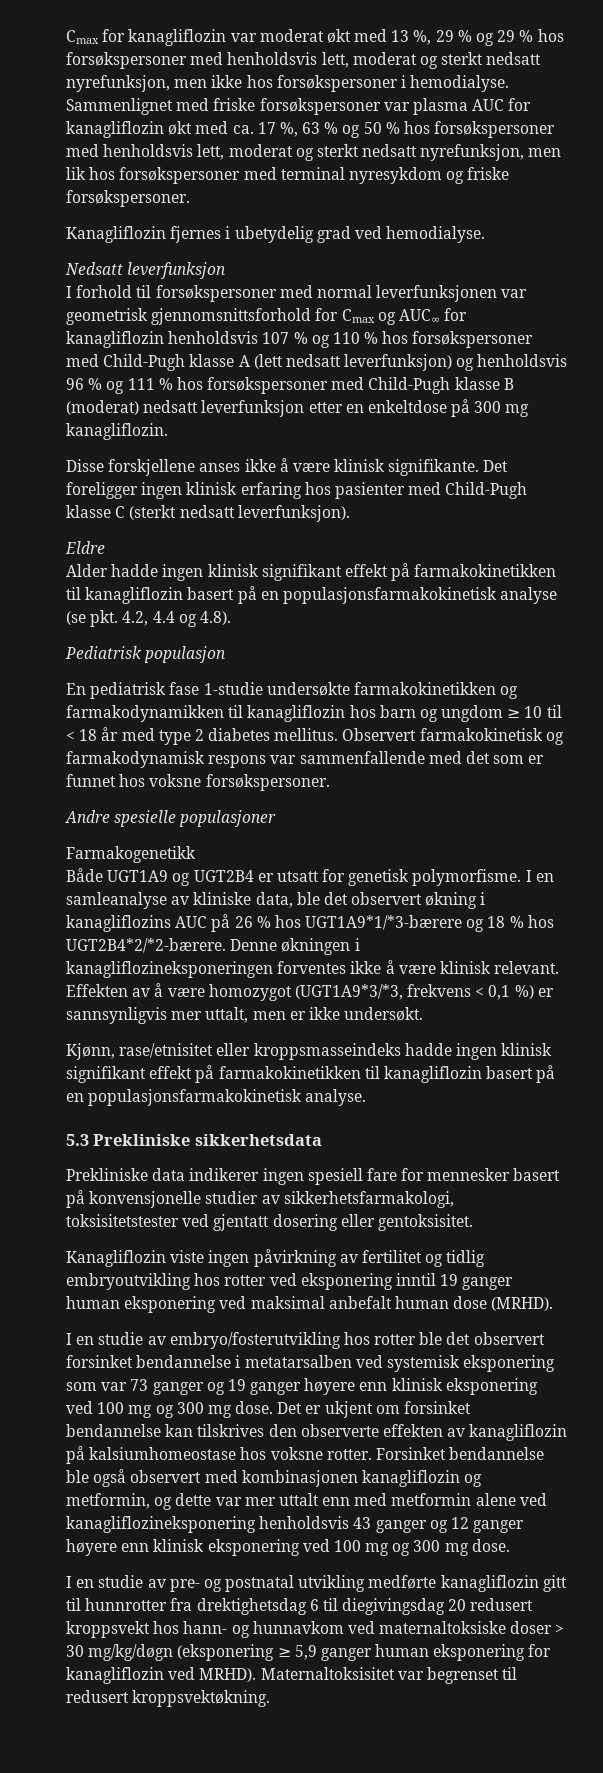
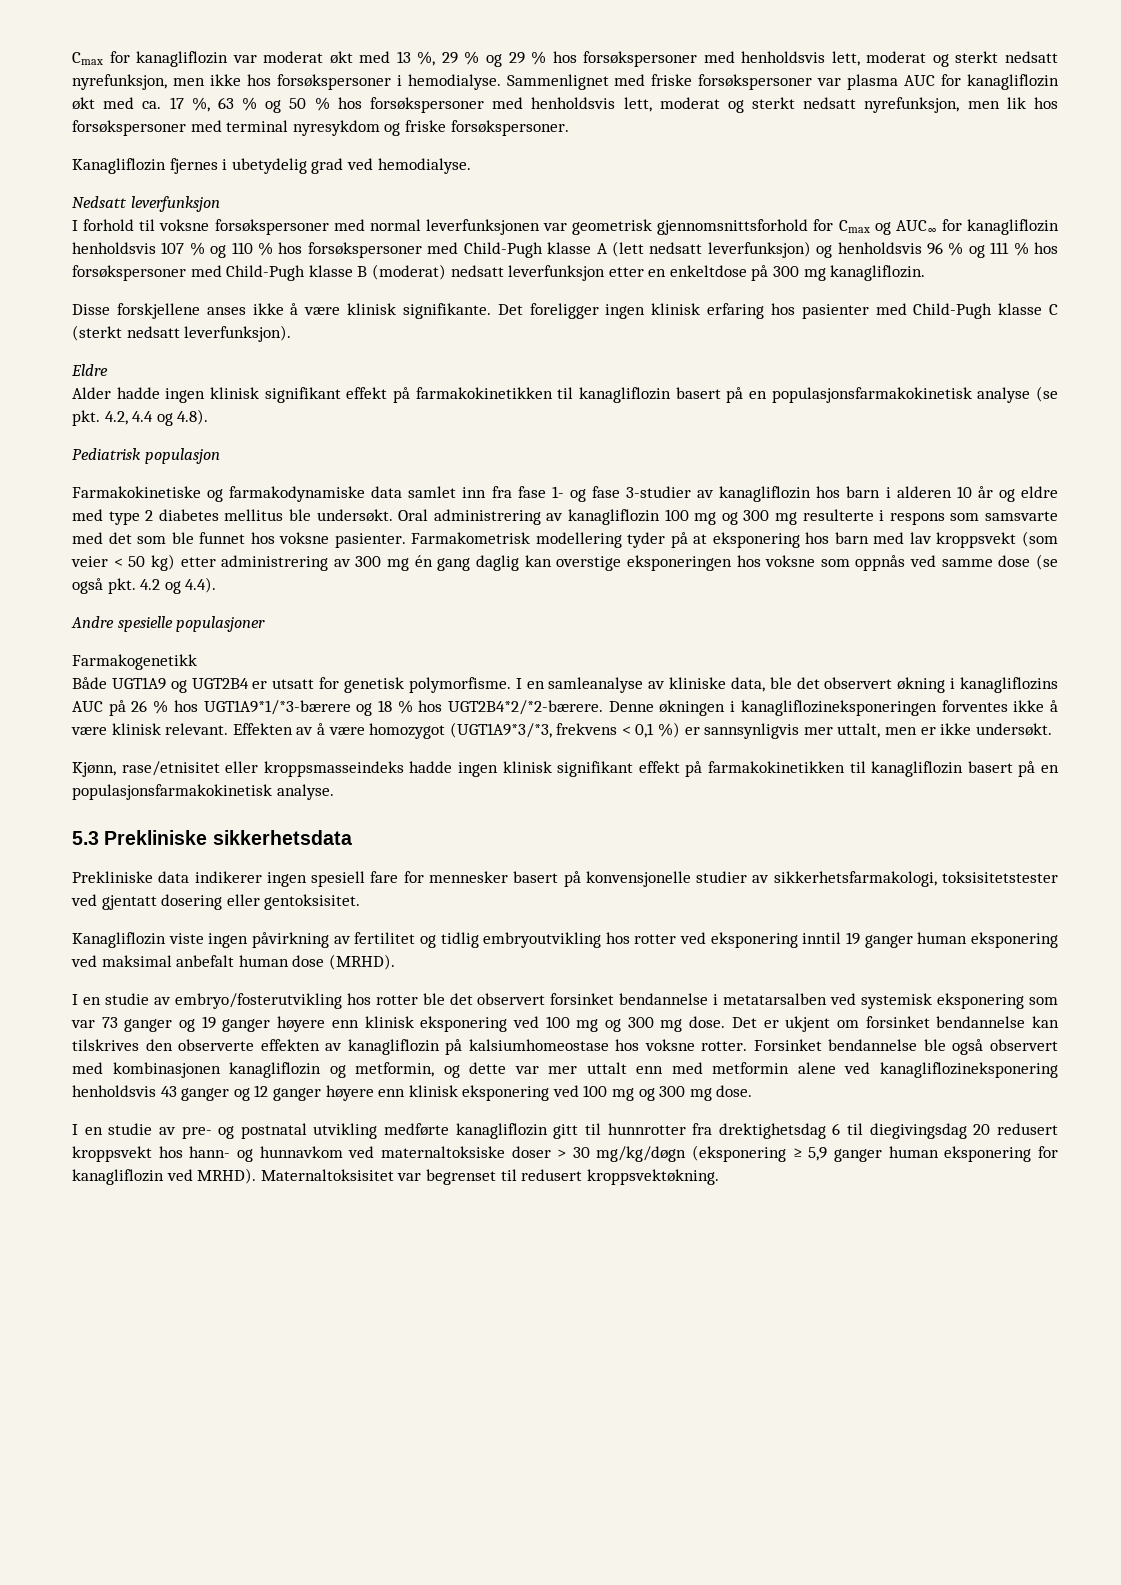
- I forhold til forsøkspersoner med normal leverfunksjonen var geometrisk gjennomsnittsforhold for Cmax og AUC∞ for kanagliflozin henholdsvis 107 % og 110 % hos forsøkspersoner med Child-Pugh klasse A (lett nedsatt leverfunksjon) og henholdsvis 96 % og 111 % hos forsøkspersoner med Child-Pugh klasse B (moderat) nedsatt leverfunksjon etter en enkeltdose på 300 mg kanagliflozin.
+ I forhold til voksne forsøkspersoner med normal leverfunksjonen var geometrisk gjennomsnittsforhold for Cmax og AUC∞ for kanagliflozin henholdsvis 107 % og 110 % hos forsøkspersoner med Child-Pugh klasse A (lett nedsatt leverfunksjon) og henholdsvis 96 % og 111 % hos forsøkspersoner med Child-Pugh klasse B (moderat) nedsatt leverfunksjon etter en enkeltdose på 300 mg kanagliflozin.
- En pediatrisk fase 1-studie undersøkte farmakokinetikken og farmakodynamikken til kanagliflozin hos barn og ungdom ≥ 10 til < 18 år med type 2 diabetes mellitus. Observert farmakokinetisk og farmakodynamisk respons var sammenfallende med det som er funnet hos voksne forsøkspersoner.
+ Farmakokinetiske og farmakodynamiske data samlet inn fra fase 1- og fase 3-studier av kanagliflozin hos barn i alderen 10 år og eldre med type 2 diabetes mellitus ble undersøkt. Oral administrering av kanagliflozin 100 mg og 300 mg resulterte i respons som samsvarte med det som ble funnet hos voksne pasienter. Farmakometrisk modellering tyder på at eksponering hos barn med lav kroppsvekt (som veier < 50 kg) etter administrering av 300 mg én gang daglig kan overstige eksponeringen hos voksne som oppnås ved samme dose (se også pkt. 4.2 og 4.4).

